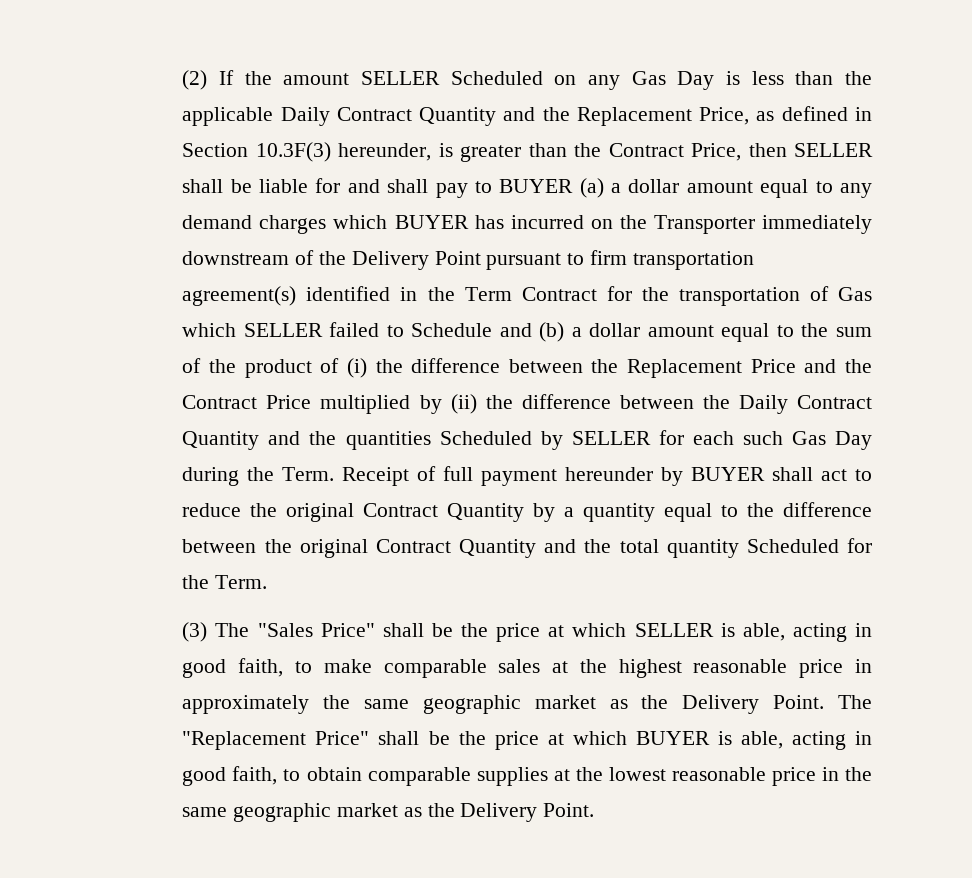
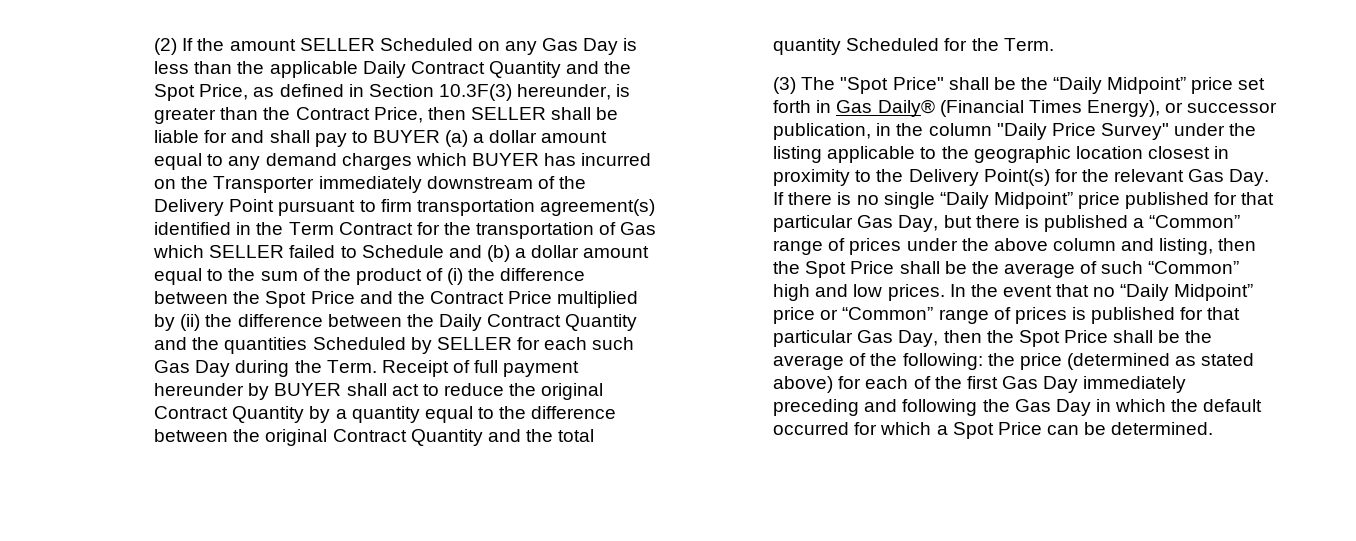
- (2) If the amount SELLER Scheduled on any Gas Day is less than the applicable Daily Contract Quantity and the Replacement Price, as defined in Section 10.3F(3) hereunder, is greater than the Contract Price, then SELLER shall be liable for and shall pay to BUYER (a) a dollar amount equal to any demand charges which BUYER has incurred on the Transporter immediately downstream of the Delivery Point pursuant to firm transportation agreement(s) identified in the Term Contract for the transportation of Gas which SELLER failed to Schedule and (b) a dollar amount equal to the sum of the product of (i) the difference between the Replacement Price and the Contract Price multiplied by (ii) the difference between the Daily Contract Quantity and the quantities Scheduled by SELLER for each such Gas Day during the Term.
+ (2) If the amount SELLER Scheduled on any Gas Day is less than the applicable Daily Contract Quantity and the Spot Price, as defined in Section 10.3F(3) hereunder, is greater than the Contract Price, then SELLER shall be liable for and shall pay to BUYER (a) a dollar amount equal to any demand charges which BUYER has incurred on the Transporter immediately downstream of the Delivery Point pursuant to firm transportation agreement(s) identified in the Term Contract for the transportation of Gas which SELLER failed to Schedule and (b) a dollar amount equal to the sum of the product of (i) the difference between the Spot Price and the Contract Price multiplied by (ii) the difference between the Daily Contract Quantity and the quantities Scheduled by SELLER for each such Gas Day during the Term.
- (3) The "Sales Price" shall be the price at which SELLER is able, acting in good faith, to make comparable sales at the highest reasonable price in approximately the same geographic market as the Delivery Point. The "Replacement Price" shall be the price at which BUYER is able, acting in good faith, to obtain comparable supplies at the lowest reasonable price in the same geographic market as the Delivery Point.
+ (3) The "Spot Price" shall be the “Daily Midpoint” price set forth in Gas Daily® (Financial Times Energy), or successor publication, in the column "Daily Price Survey" under the listing applicable to the geographic location closest in proximity to the Delivery Point(s) for the relevant Gas Day. If there is no single “Daily Midpoint” price published for that particular Gas Day, but there is published a “Common” range of prices under the above column and listing, then the Spot Price shall be the average of such “Common” high and low prices. In the event that no “Daily Midpoint” price or “Common” range of prices is published for that particular Gas Day, then the Spot Price shall be the average of the following: the price (determined as stated above) for each of the first Gas Day immediately preceding and following the Gas Day in which the default occurred for which a Spot Price can be determined.

